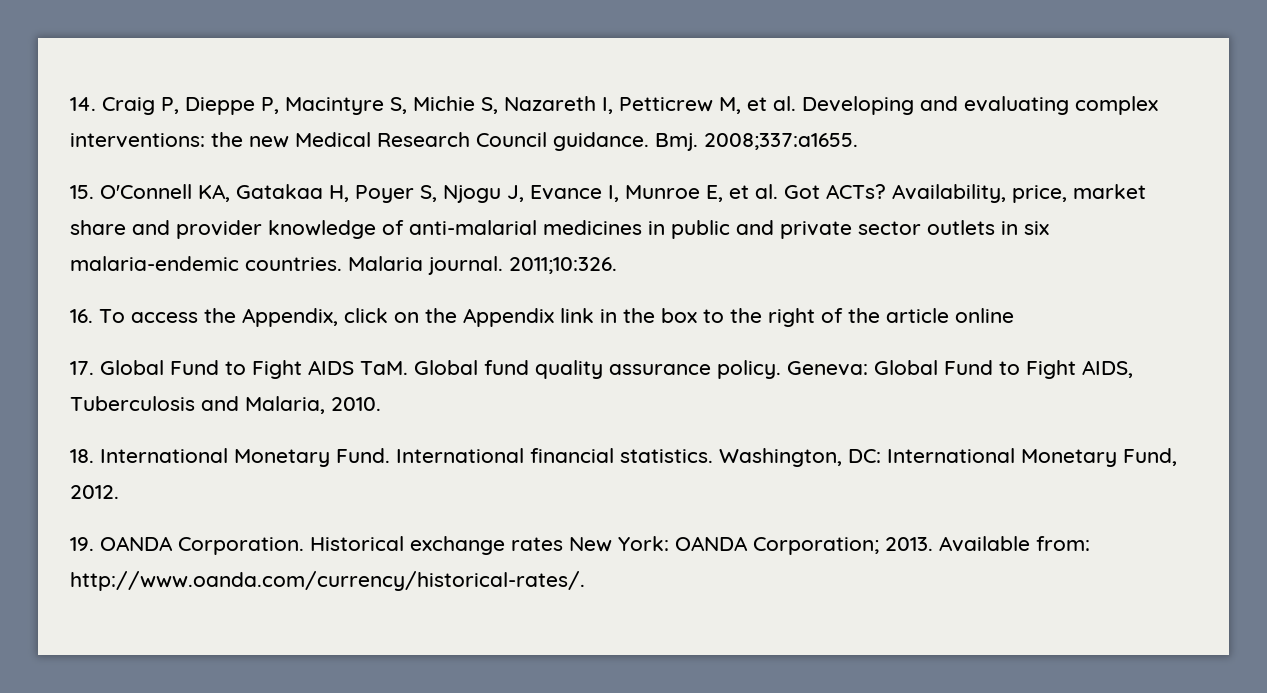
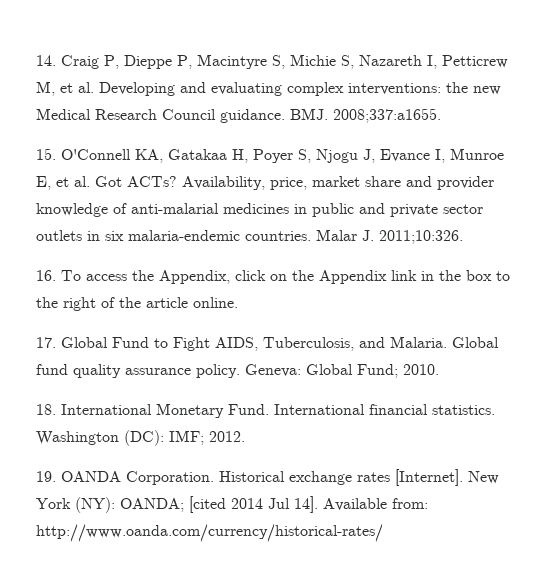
- Bmj. 2008;337:a1655.
+ BMJ. 2008;337:a1655.
- Malaria journal. 2011;10:326.
+ Malar J. 2011;10:326.
- 16. To access the Appendix, click on the Appendix link in the box to the right of the article online
+ 16. To access the Appendix, click on the Appendix link in the box to the right of the article online.
- 17. Global Fund to Fight AIDS TaM. Global fund quality assurance policy.
+ 17. Global Fund to Fight AIDS, Tuberculosis, and Malaria. Global fund quality assurance policy.
- Geneva: Global Fund to Fight AIDS, Tuberculosis and Malaria, 2010.
+ Geneva: Global Fund; 2010.
- Washington, DC: International Monetary Fund, 2012.
+ Washington (DC): IMF; 2012.
- Historical exchange rates New York: OANDA Corporation; 2013.
+ Historical exchange rates [Internet]. New York (NY): OANDA; [cited 2014 Jul 14].
- Available from: http://www.oanda.com/currency/historical-rates/.
+ Available from: http://www.oanda.com/currency/historical-rates/

